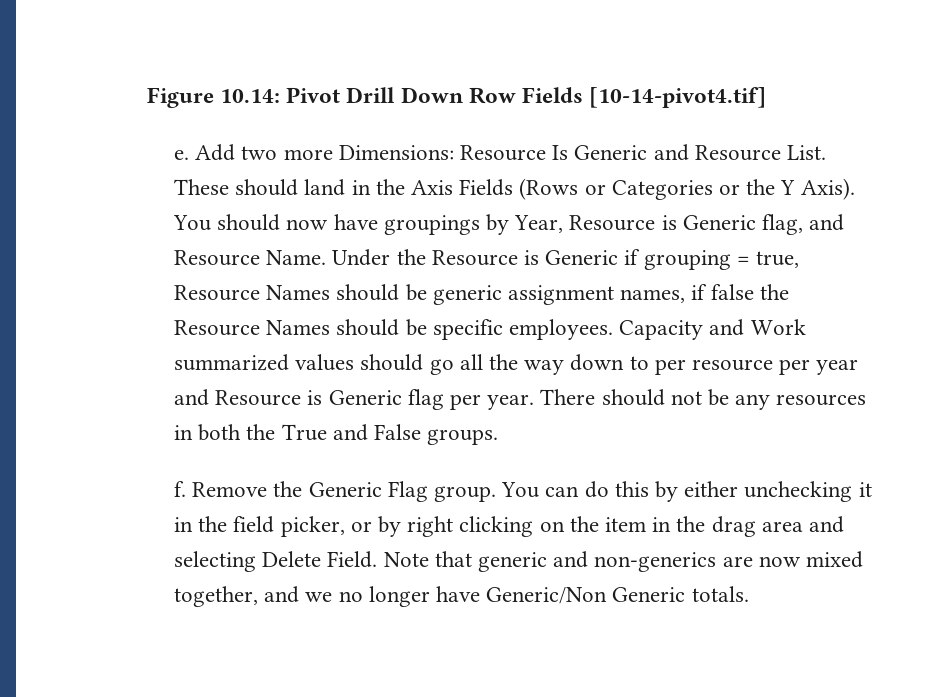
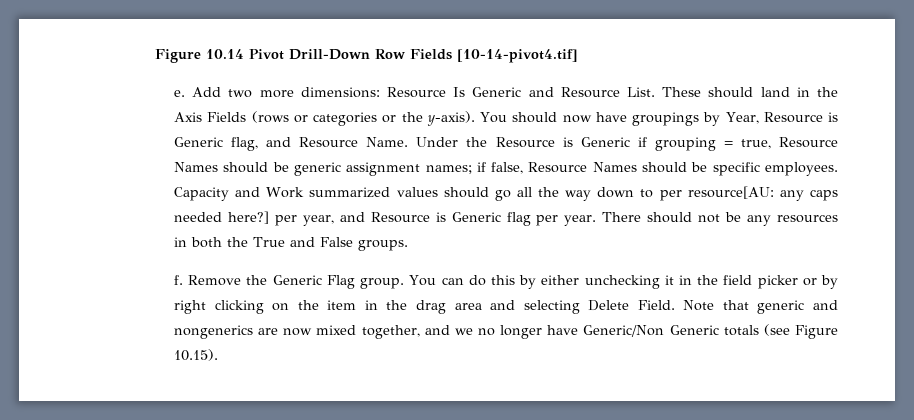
- Figure 10.14: Pivot Drill Down Row Fields [10-14-pivot4.tif]
+ Figure 10.14 Pivot Drill-Down Row Fields [10-14-pivot4.tif]
- Add two more Dimensions: Resource Is Generic and Resource List.
+ Add two more dimensions: Resource Is Generic and Resource List.
- These should land in the Axis Fields (Rows or Categories or the Y Axis).
+ These should land in the Axis Fields (rows or categories or the y-axis).
- Under the Resource is Generic if grouping = true, Resource Names should be generic assignment names, if false the Resource Names should be specific employees.
+ Under the Resource is Generic if grouping = true, Resource Names should be generic assignment names; if false, Resource Names should be specific employees.
- Capacity and Work summarized values should go all the way down to per resource per year and Resource is Generic flag per year.
+ Capacity and Work summarized values should go all the way down to per resource[AU: any caps needed here?] per year, and Resource is Generic flag per year.
- You can do this by either unchecking it in the field picker, or by right clicking on the item in the drag area and selecting Delete Field.
+ You can do this by either unchecking it in the field picker or by right clicking on the item in the drag area and selecting Delete Field.
- Note that generic and non-generics are now mixed together, and we no longer have Generic/Non Generic totals.
+ Note that generic and nongenerics are now mixed together, and we no longer have Generic/Non Generic totals (see Figure 10.15).

